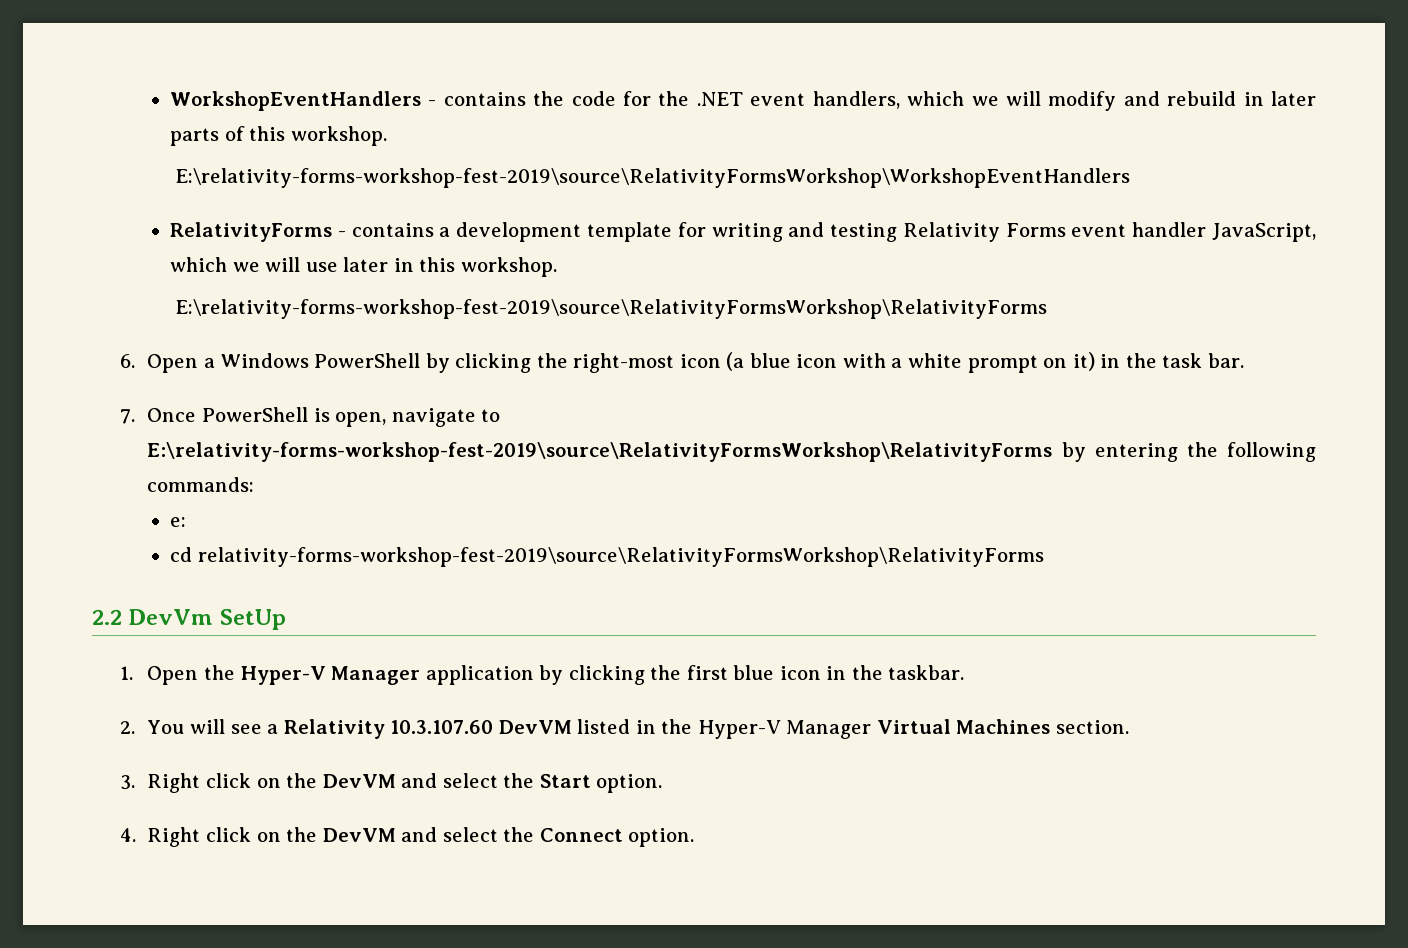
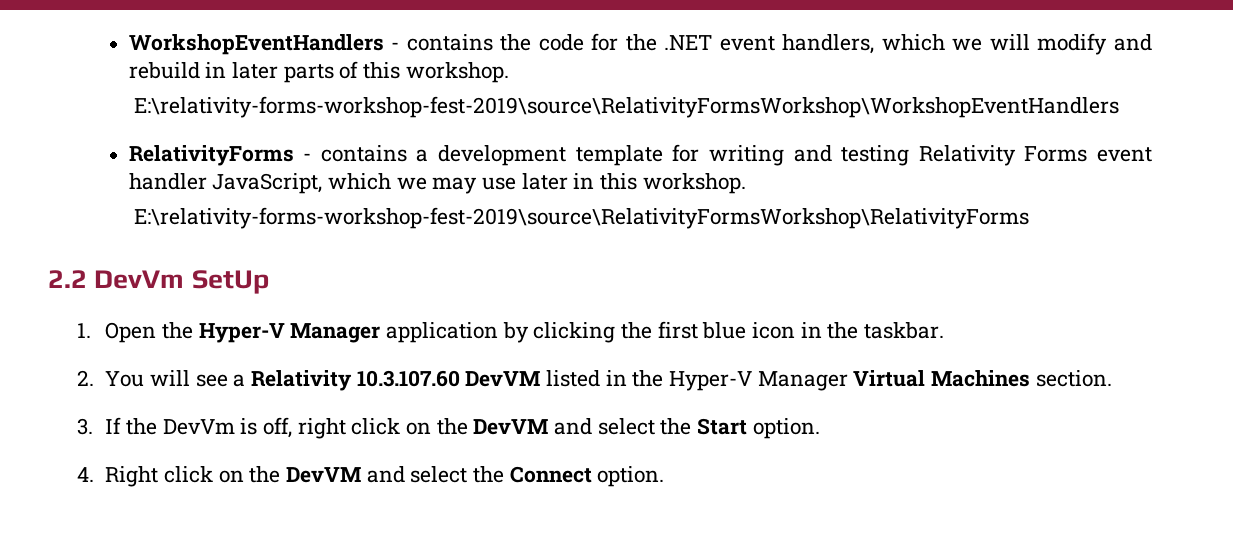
- RelativityForms - contains a development template for writing and testing Relativity Forms event handler JavaScript, which we will use later in this workshop.
+ RelativityForms - contains a development template for writing and testing Relativity Forms event handler JavaScript, which we may use later in this workshop.
- 6. Open a Windows PowerShell by clicking the right-most icon (a blue icon with a white prompt on it) in the task bar.
- 7. Once PowerShell is open, navigate to E:\relativity-forms-workshop-fest-2019\source\RelativityFormsWorkshop\RelativityForms by entering the following commands:
- e:
- cd relativity-forms-workshop-fest-2019\source\RelativityFormsWorkshop\RelativityForms
- 3. Right click on the DevVM and select the Start option.
+ 3. If the DevVm is off, right click on the DevVM and select the Start option.

